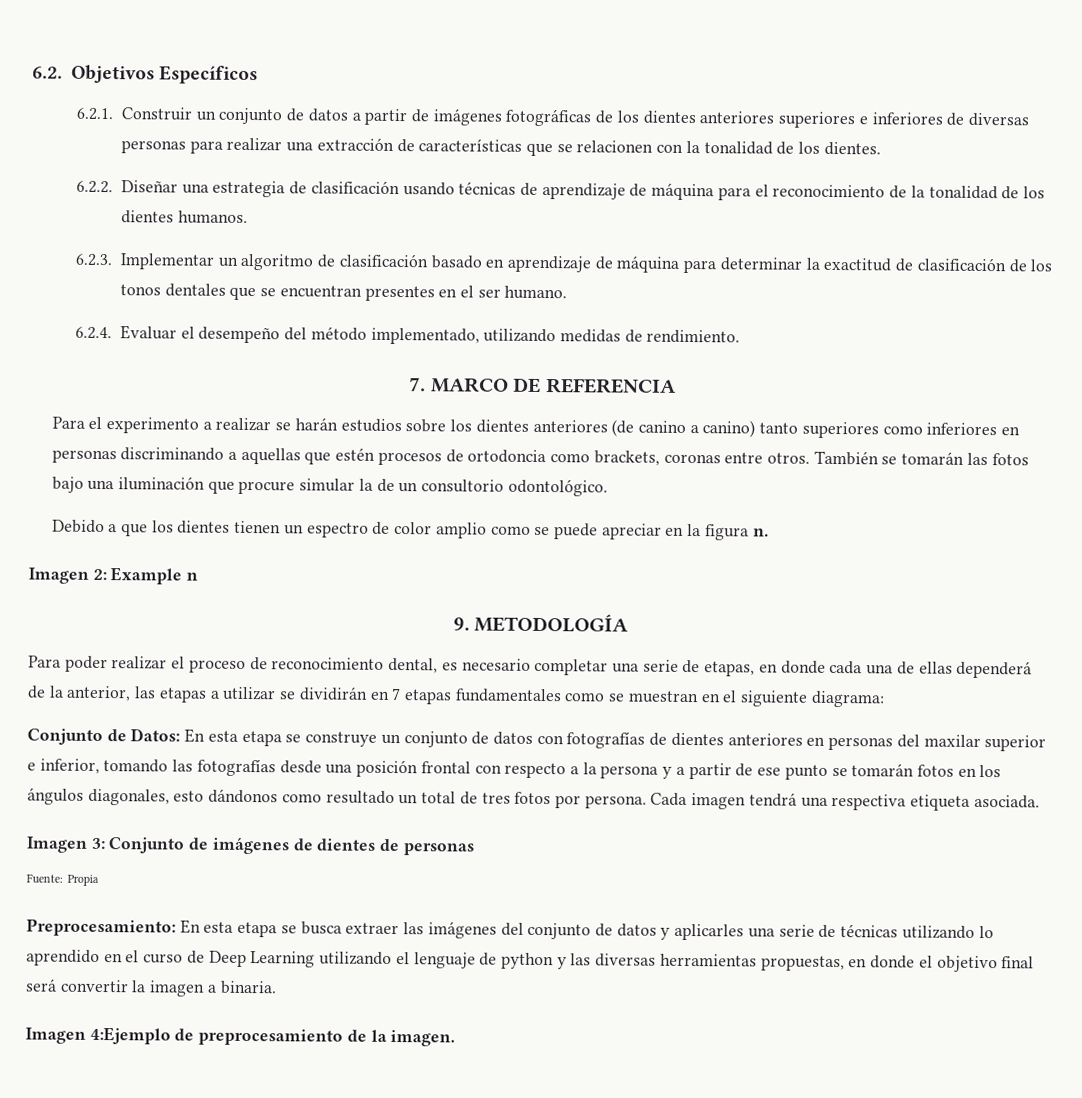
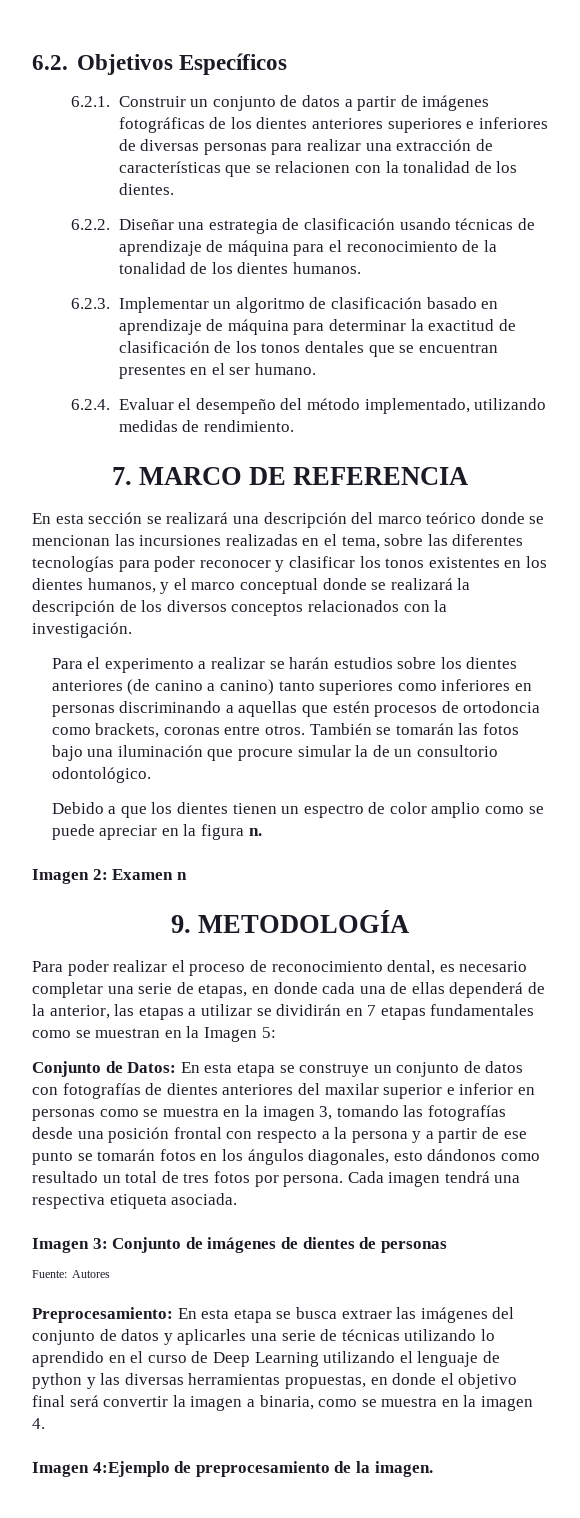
+ En esta sección se realizará una descripción del marco teórico donde se mencionan las incursiones realizadas en el tema, sobre las diferentes tecnologías para poder reconocer y clasificar los tonos existentes en los dientes humanos, y el marco conceptual donde se realizará la descripción de los diversos conceptos relacionados con la investigación.
- Imagen 2: Example n
+ Imagen 2: Examen n
- Para poder realizar el proceso de reconocimiento dental, es necesario completar una serie de etapas, en donde cada una de ellas dependerá de la anterior, las etapas a utilizar se dividirán en 7 etapas fundamentales como se muestran en el siguiente diagrama:
+ Para poder realizar el proceso de reconocimiento dental, es necesario completar una serie de etapas, en donde cada una de ellas dependerá de la anterior, las etapas a utilizar se dividirán en 7 etapas fundamentales como se muestran en la Imagen 5:
- Conjunto de Datos: En esta etapa se construye un conjunto de datos con fotografías de dientes anteriores en personas del maxilar superior e inferior, tomando las fotografías desde una posición frontal con respecto a la persona y a partir de ese punto se tomarán fotos en los ángulos diagonales, esto dándonos como resultado un total de tres fotos por persona.
+ Conjunto de Datos: En esta etapa se construye un conjunto de datos con fotografías de dientes anteriores del maxilar superior e inferior en personas como se muestra en la imagen 3, tomando las fotografías desde una posición frontal con respecto a la persona y a partir de ese punto se tomarán fotos en los ángulos diagonales, esto dándonos como resultado un total de tres fotos por persona.
- Fuente: Propia
+ Fuente: Autores
- Preprocesamiento: En esta etapa se busca extraer las imágenes del conjunto de datos y aplicarles una serie de técnicas utilizando lo aprendido en el curso de Deep Learning utilizando el lenguaje de python y las diversas herramientas propuestas, en donde el objetivo final será convertir la imagen a binaria.
+ Preprocesamiento: En esta etapa se busca extraer las imágenes del conjunto de datos y aplicarles una serie de técnicas utilizando lo aprendido en el curso de Deep Learning utilizando el lenguaje de python y las diversas herramientas propuestas, en donde el objetivo final será convertir la imagen a binaria, como se muestra en la imagen 4.

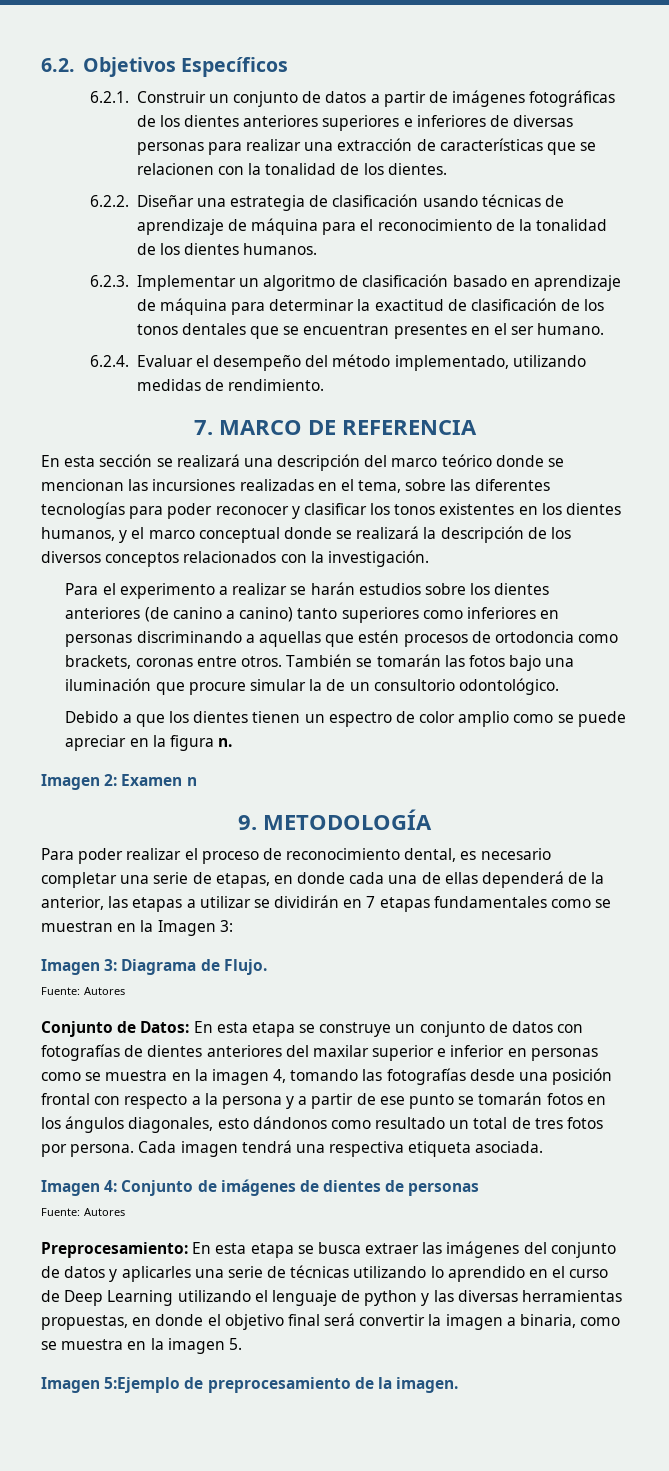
- Para poder realizar el proceso de reconocimiento dental, es necesario completar una serie de etapas, en donde cada una de ellas dependerá de la anterior, las etapas a utilizar se dividirán en 7 etapas fundamentales como se muestran en la Imagen 5:
+ Para poder realizar el proceso de reconocimiento dental, es necesario completar una serie de etapas, en donde cada una de ellas dependerá de la anterior, las etapas a utilizar se dividirán en 7 etapas fundamentales como se muestran en la Imagen 3:
+ Imagen 3: Diagrama de Flujo.
+ Fuente: Autores
- En esta etapa se construye un conjunto de datos con fotografías de dientes anteriores del maxilar superior e inferior en personas como se muestra en la imagen 3, tomando las fotografías desde una posición frontal con respecto a la persona y a partir de ese punto se tomarán fotos en los ángulos diagonales, esto dándonos como resultado un total de tres fotos por persona.
+ En esta etapa se construye un conjunto de datos con fotografías de dientes anteriores del maxilar superior e inferior en personas como se muestra en la imagen 4, tomando las fotografías desde una posición frontal con respecto a la persona y a partir de ese punto se tomarán fotos en los ángulos diagonales, esto dándonos como resultado un total de tres fotos por persona.
- Imagen 3: Conjunto de imágenes de dientes de personas
+ Imagen 4: Conjunto de imágenes de dientes de personas
- Preprocesamiento: En esta etapa se busca extraer las imágenes del conjunto de datos y aplicarles una serie de técnicas utilizando lo aprendido en el curso de Deep Learning utilizando el lenguaje de python y las diversas herramientas propuestas, en donde el objetivo final será convertir la imagen a binaria, como se muestra en la imagen 4.
- Imagen 4:Ejemplo de preprocesamiento de la imagen.
+ Preprocesamiento: En esta etapa se busca extraer las imágenes del conjunto de datos y aplicarles una serie de técnicas utilizando lo aprendido en el curso de Deep Learning utilizando el lenguaje de python y las diversas herramientas propuestas, en donde el objetivo final será convertir la imagen a binaria, como se muestra en la imagen 5.
+ Imagen 5:Ejemplo de preprocesamiento de la imagen.

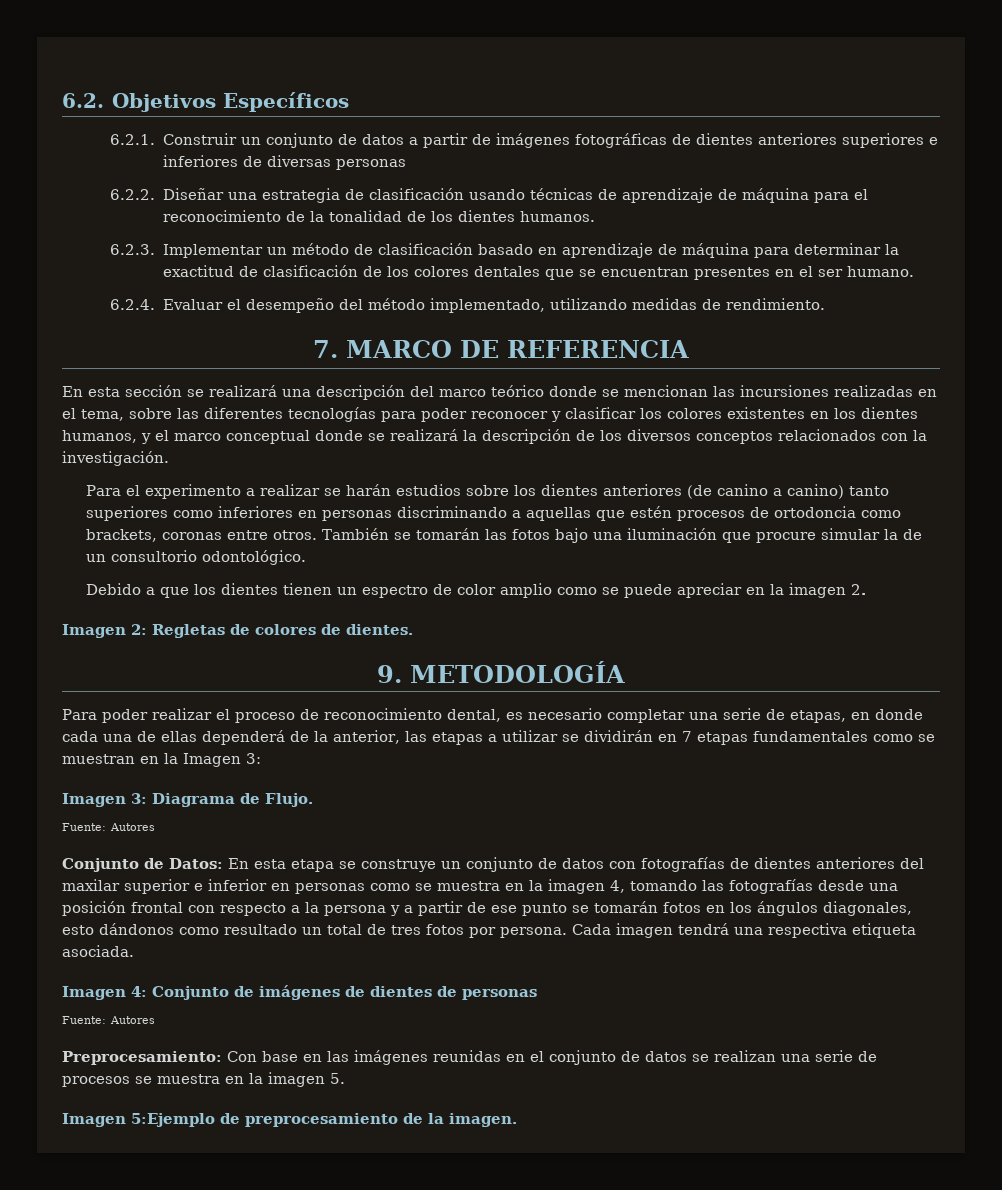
- 6.2.1. Construir un conjunto de datos a partir de imágenes fotográficas de los dientes anteriores superiores e inferiores de diversas personas para realizar una extracción de características que se relacionen con la tonalidad de los dientes.
+ 6.2.1. Construir un conjunto de datos a partir de imágenes fotográficas de dientes anteriores superiores e inferiores de diversas personas
- 6.2.3. Implementar un algoritmo de clasificación basado en aprendizaje de máquina para determinar la exactitud de clasificación de los tonos dentales que se encuentran presentes en el ser humano.
+ 6.2.3. Implementar un método de clasificación basado en aprendizaje de máquina para determinar la exactitud de clasificación de los colores dentales que se encuentran presentes en el ser humano.
- En esta sección se realizará una descripción del marco teórico donde se mencionan las incursiones realizadas en el tema, sobre las diferentes tecnologías para poder reconocer y clasificar los tonos existentes en los dientes humanos, y el marco conceptual donde se realizará la descripción de los diversos conceptos relacionados con la investigación.
+ En esta sección se realizará una descripción del marco teórico donde se mencionan las incursiones realizadas en el tema, sobre las diferentes tecnologías para poder reconocer y clasificar los colores existentes en los dientes humanos, y el marco conceptual donde se realizará la descripción de los diversos conceptos relacionados con la investigación.
- Debido a que los dientes tienen un espectro de color amplio como se puede apreciar en la figura n.
+ Debido a que los dientes tienen un espectro de color amplio como se puede apreciar en la imagen 2.
- Imagen 2: Examen n
+ Imagen 2: Regletas de colores de dientes.
- Preprocesamiento: En esta etapa se busca extraer las imágenes del conjunto de datos y aplicarles una serie de técnicas utilizando lo aprendido en el curso de Deep Learning utilizando el lenguaje de python y las diversas herramientas propuestas, en donde el objetivo final será convertir la imagen a binaria, como se muestra en la imagen 5.
+ Preprocesamiento: Con base en las imágenes reunidas en el conjunto de datos se realizan una serie de procesos se muestra en la imagen 5.

